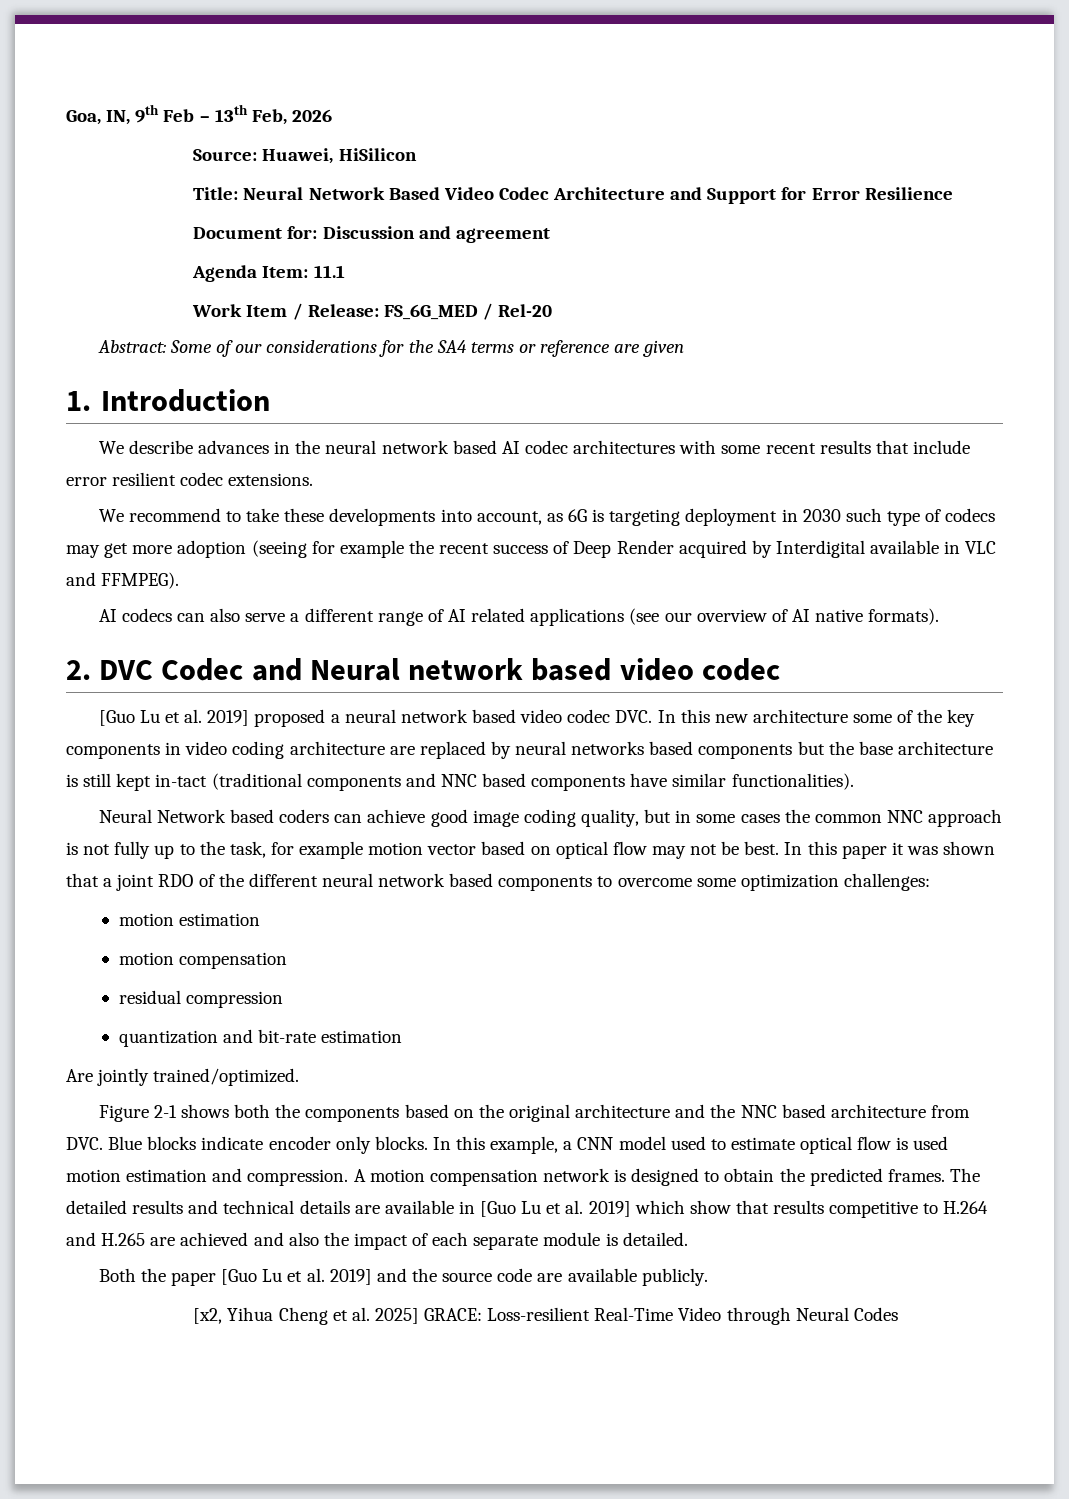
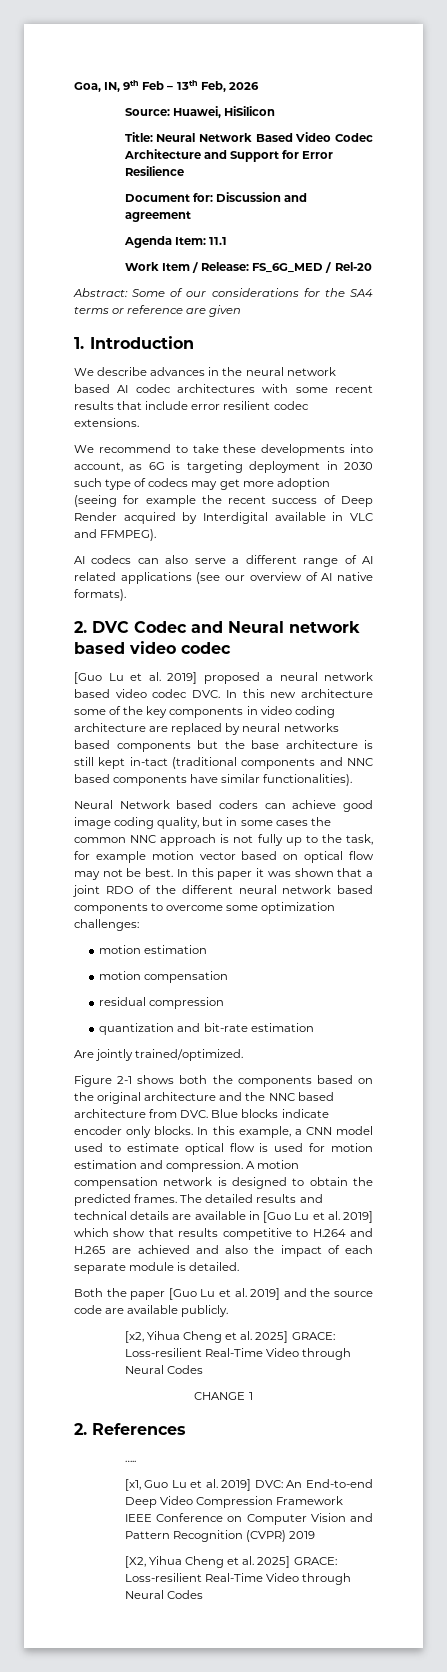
- In this example, a CNN model used to estimate optical flow is used motion estimation and compression.
+ In this example, a CNN model used to estimate optical flow is used for motion estimation and compression.
+ CHANGE 1
+ 2. References
+ …..
+ [x1, Guo Lu et al. 2019] DVC: An End-to-end Deep Video Compression Framework IEEE Conference on Computer Vision and Pattern Recognition (CVPR) 2019
+ [X2, Yihua Cheng et al. 2025] GRACE: Loss-resilient Real-Time Video through Neural Codes

